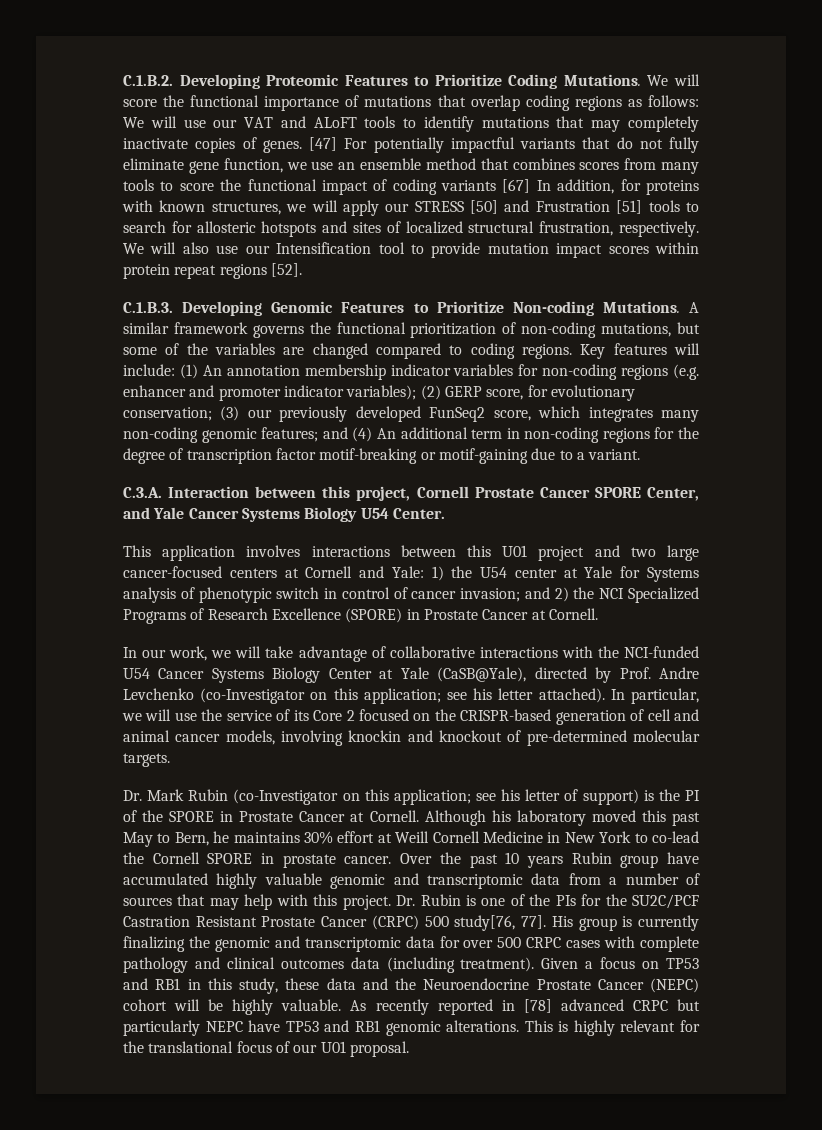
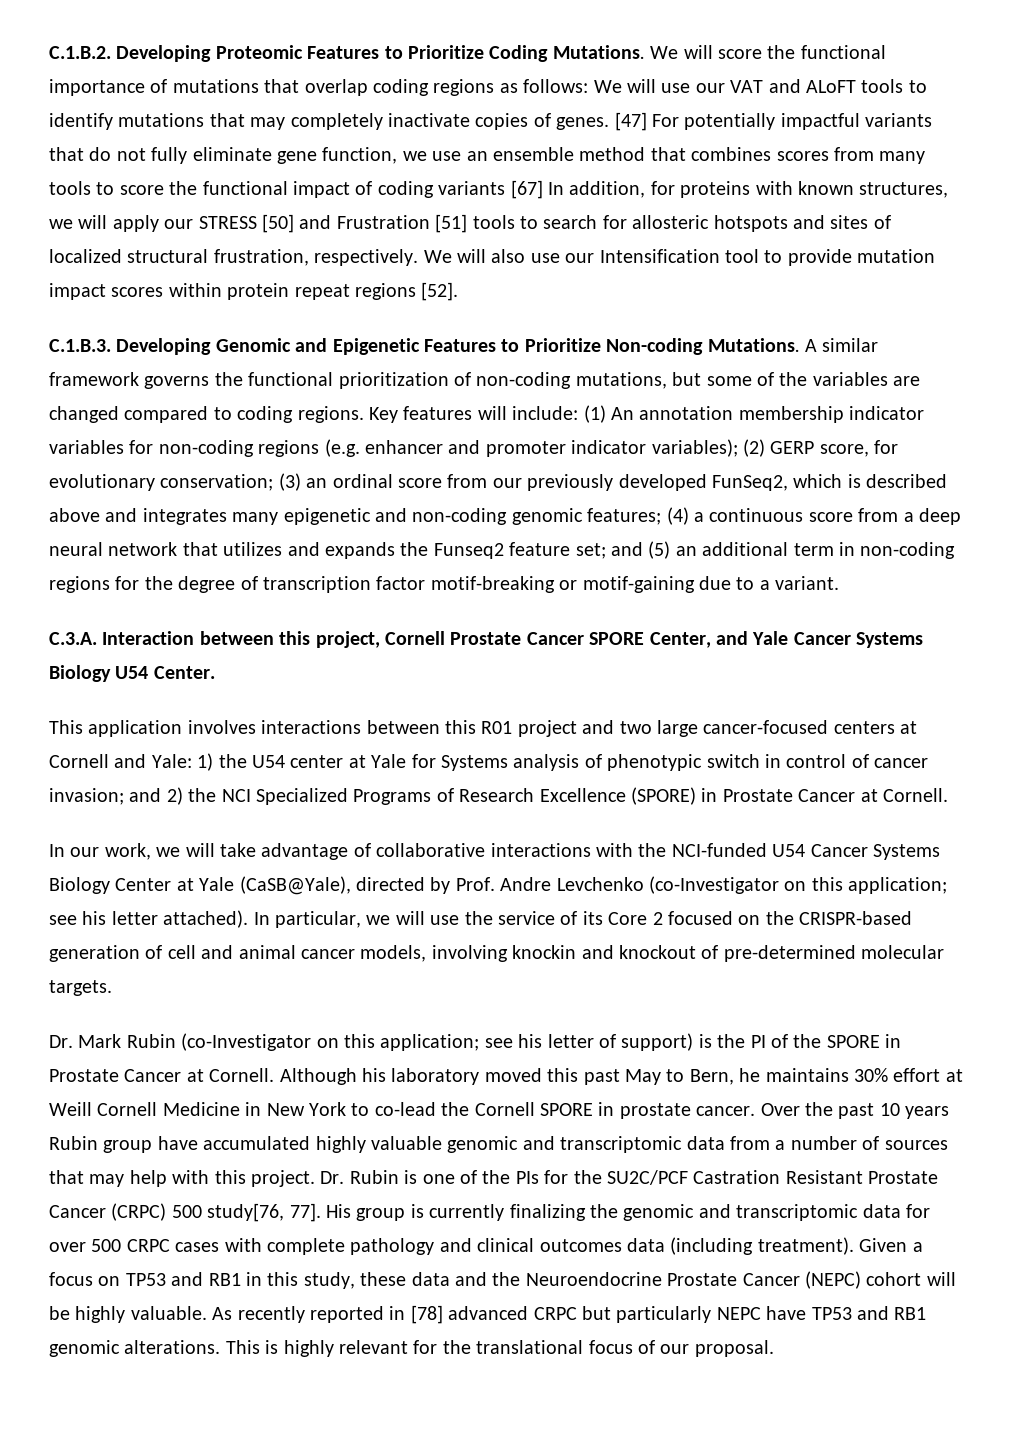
- C.1.B.3. Developing Genomic Features to Prioritize Non-coding Mutations.
+ C.1.B.3. Developing Genomic and Epigenetic Features to Prioritize Non-coding Mutations.
- Key features will include: (1) An annotation membership indicator variables for non-coding regions (e.g. enhancer and promoter indicator variables); (2) GERP score, for evolutionary conservation; (3) our previously developed FunSeq2 score, which integrates many non-coding genomic features; and (4) An additional term in non-coding regions for the degree of transcription factor motif-breaking or motif-gaining due to a variant.
+ Key features will include: (1) An annotation membership indicator variables for non-coding regions (e.g. enhancer and promoter indicator variables); (2) GERP score, for evolutionary conservation; (3) an ordinal score from our previously developed FunSeq2, which is described above and integrates many epigenetic and non-coding genomic features; (4) a continuous score from a deep neural network that utilizes and expands the Funseq2 feature set; and (5) an additional term in non-coding regions for the degree of transcription factor motif-breaking or motif-gaining due to a variant.
- This application involves interactions between this U01 project and two large cancer-focused centers at Cornell and Yale: 1) the U54 center at Yale for Systems analysis of phenotypic switch in control of cancer invasion; and 2) the NCI Specialized Programs of Research Excellence (SPORE) in Prostate Cancer at Cornell.
+ This application involves interactions between this R01 project and two large cancer-focused centers at Cornell and Yale: 1) the U54 center at Yale for Systems analysis of phenotypic switch in control of cancer invasion; and 2) the NCI Specialized Programs of Research Excellence (SPORE) in Prostate Cancer at Cornell.
- This is highly relevant for the translational focus of our U01 proposal.
+ This is highly relevant for the translational focus of our proposal.

